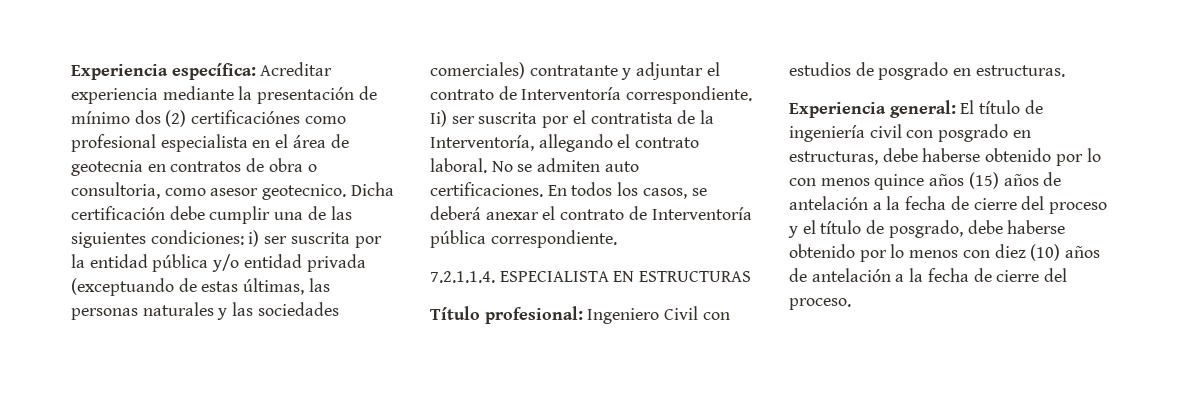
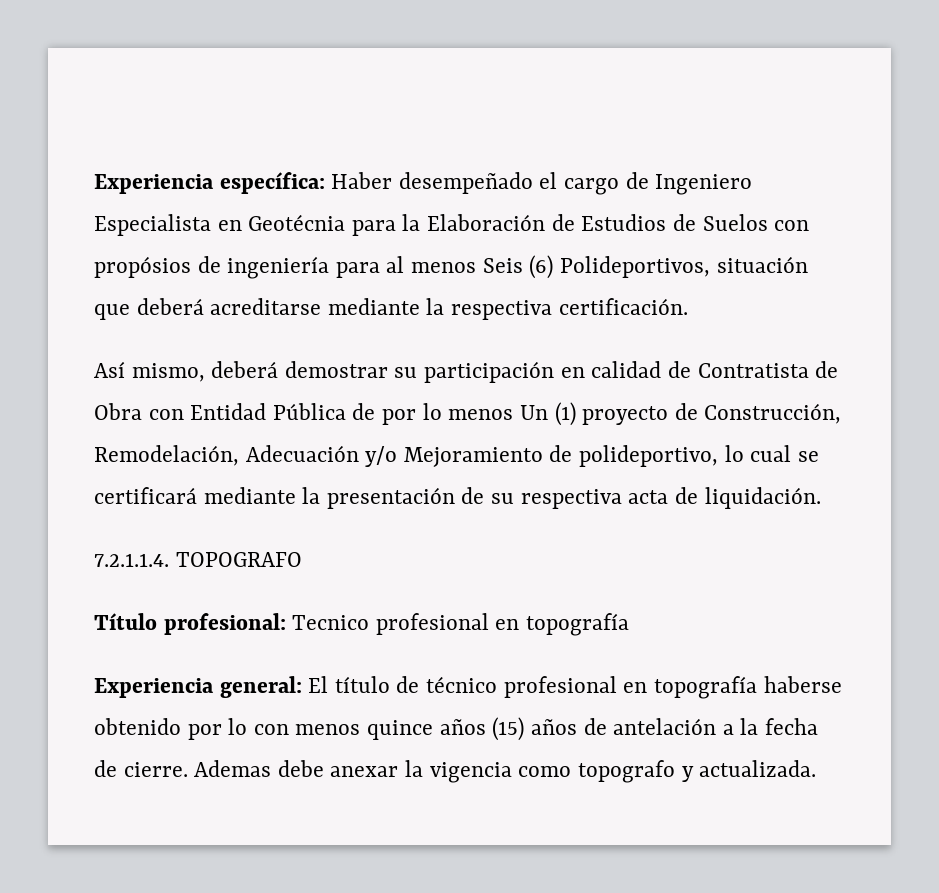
- Experiencia específica: Acreditar experiencia mediante la presentación de mínimo dos (2) certificaciónes como profesional especialista en el área de geotecnia en contratos de obra o consultoria, como asesor geotecnico. Dicha certificación debe cumplir una de las siguientes condiciones: i) ser suscrita por la entidad pública y/o entidad privada (exceptuando de estas últimas, las personas naturales y las sociedades comerciales) contratante y adjuntar el contrato de Interventoría correspondiente. Ii) ser suscrita por el contratista de la Interventoría, allegando el contrato laboral. No se admiten auto certificaciones. En todos los casos, se deberá anexar el contrato de Interventoría pública correspondiente.
- 7.2.1.1.4. ESPECIALISTA EN ESTRUCTURAS
- Título profesional: Ingeniero Civil con estudios de posgrado en estructuras.
+ Experiencia específica: Haber desempeñado el cargo de Ingeniero Especialista en Geotécnia para la Elaboración de Estudios de Suelos con propósios de ingeniería para al menos Seis (6) Polideportivos, situación que deberá acreditarse mediante la respectiva certificación.
+ Así mismo, deberá demostrar su participación en calidad de Contratista de Obra con Entidad Pública de por lo menos Un (1) proyecto de Construcción, Remodelación, Adecuación y/o Mejoramiento de polideportivo, lo cual se certificará mediante la presentación de su respectiva acta de liquidación.
+ 7.2.1.1.4. TOPOGRAFO
+ Título profesional: Tecnico profesional en topografía
- Experiencia general: El título de ingeniería civil con posgrado en estructuras, debe haberse obtenido por lo con menos quince años (15) años de antelación a la fecha de cierre del proceso y el título de posgrado, debe haberse obtenido por lo menos con diez (10) años de antelación a la fecha de cierre del proceso.
+ Experiencia general: El título de técnico profesional en topografía haberse obtenido por lo con menos quince años (15) años de antelación a la fecha de cierre. Ademas debe anexar la vigencia como topografo y actualizada.

